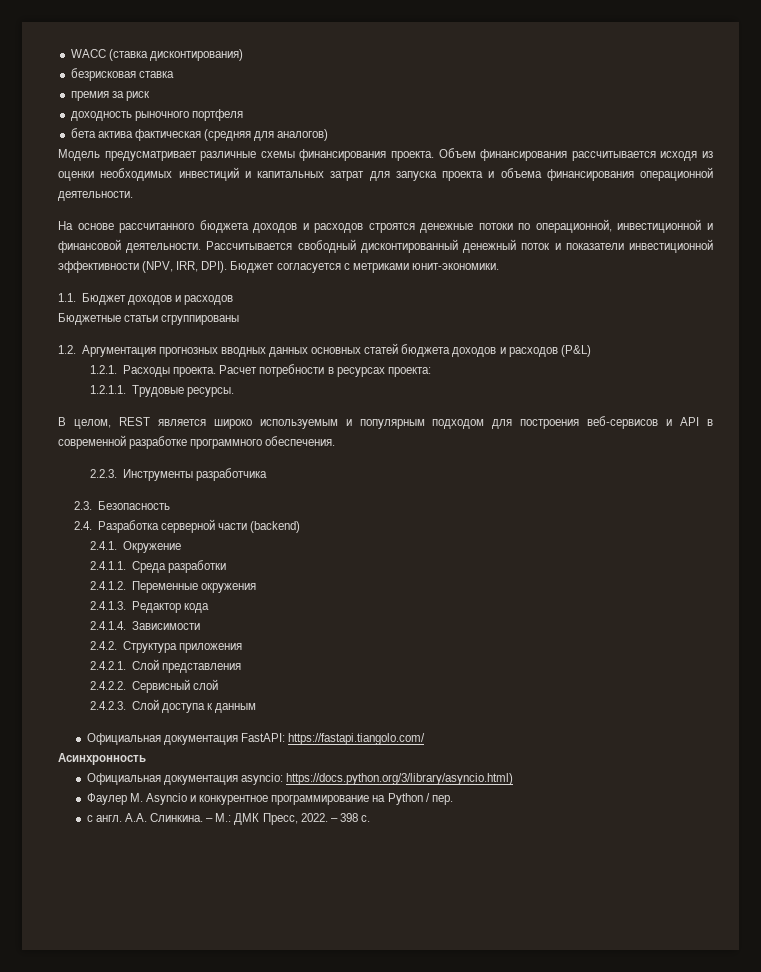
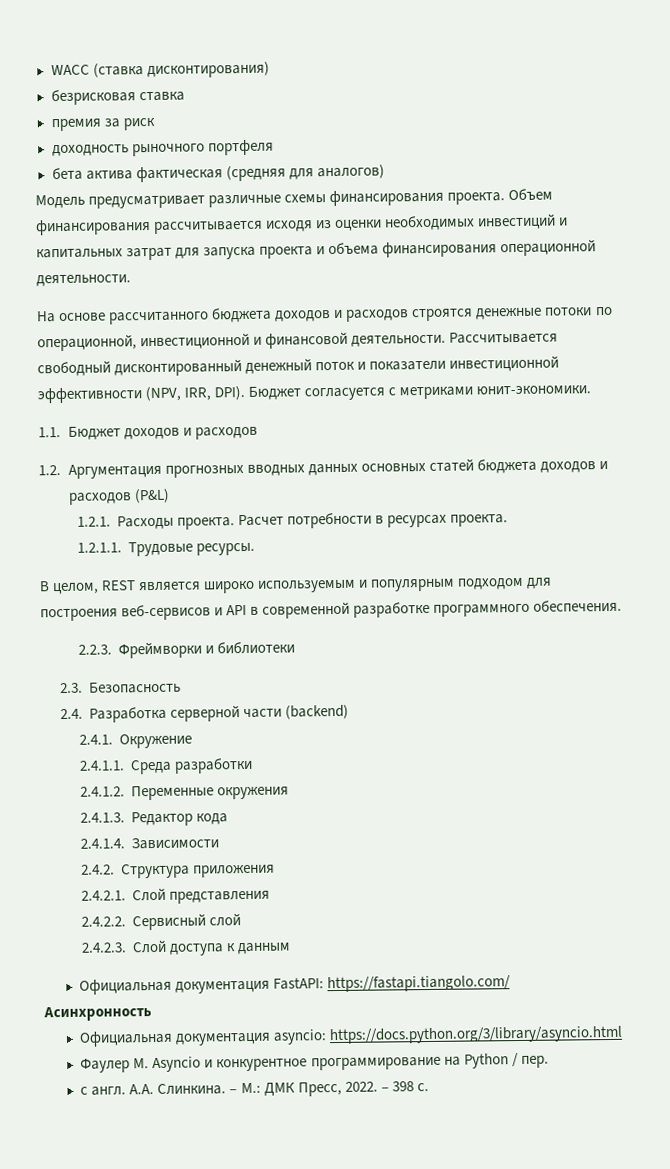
- Бюджетные статьи сгруппированы
- Расчет потребности в ресурсах проекта:
+ Расчет потребности в ресурсах проекта.
- 2.2.3. Инструменты разработчика
+ 2.2.3. Фреймворки и библиотеки
- Официальная документация asyncio: https://docs.python.org/3/library/asyncio.html)
+ Официальная документация asyncio: https://docs.python.org/3/library/asyncio.html

